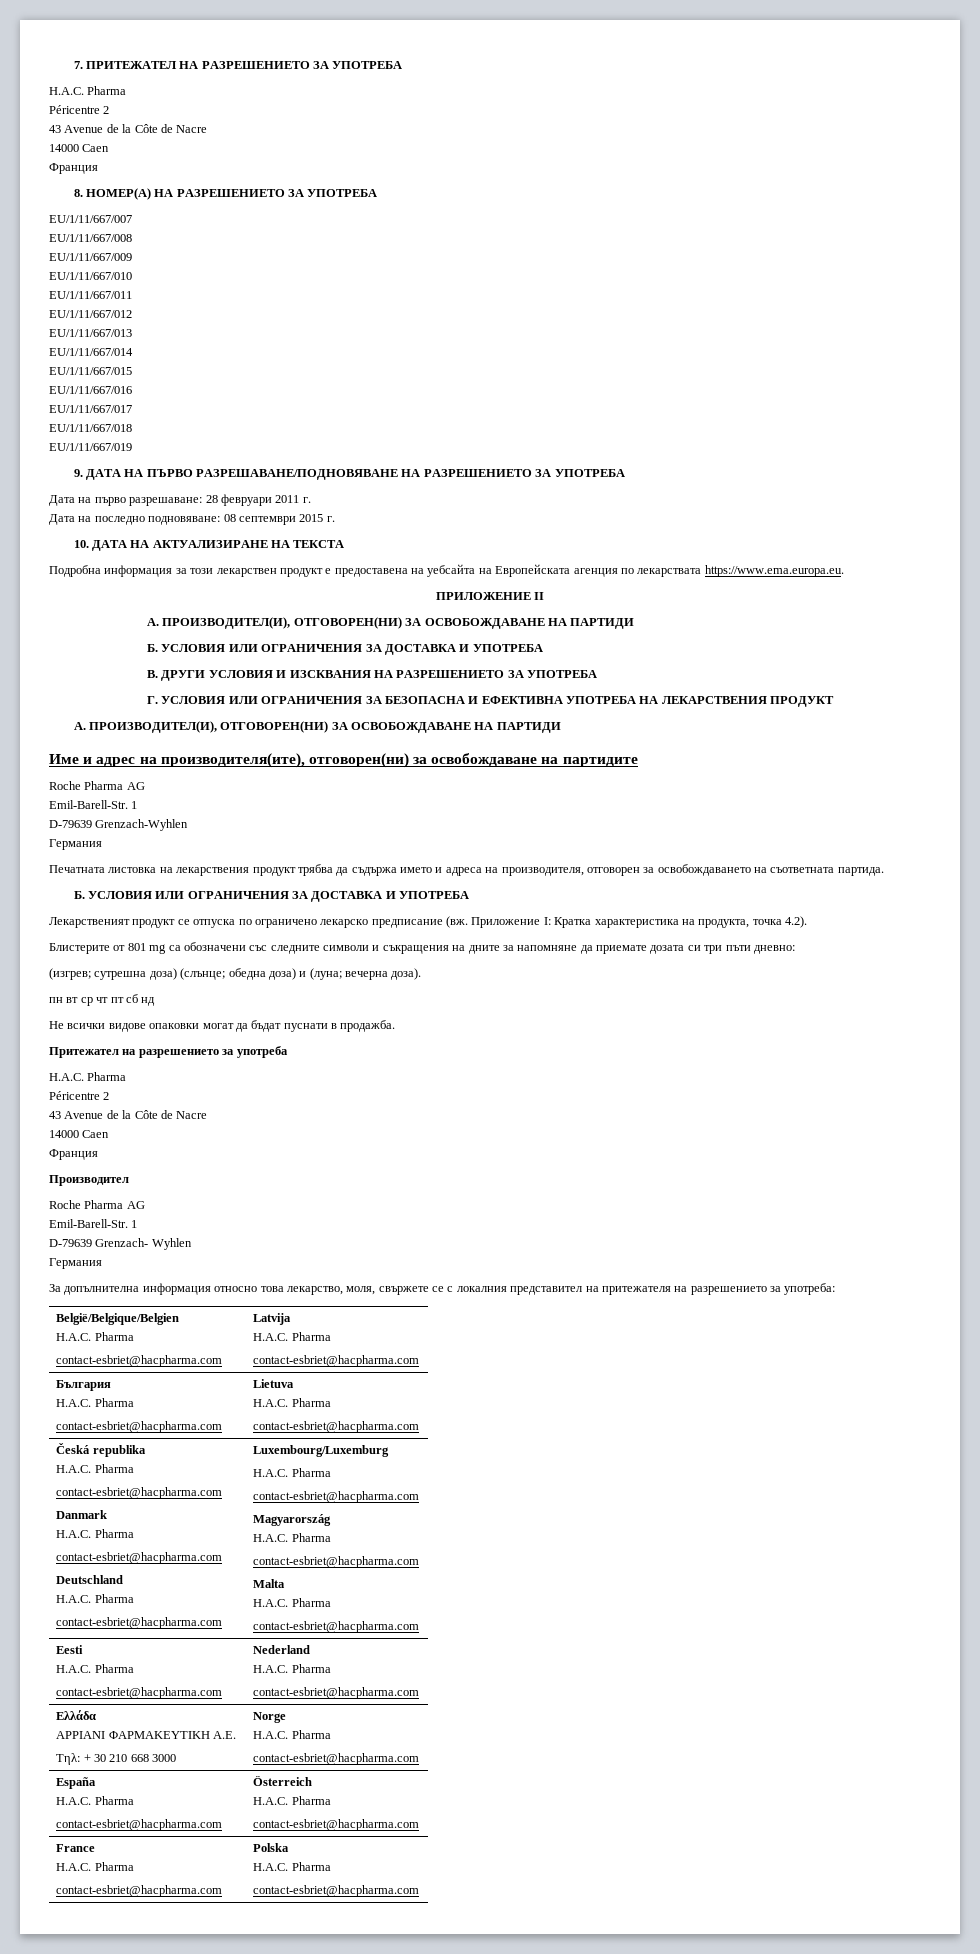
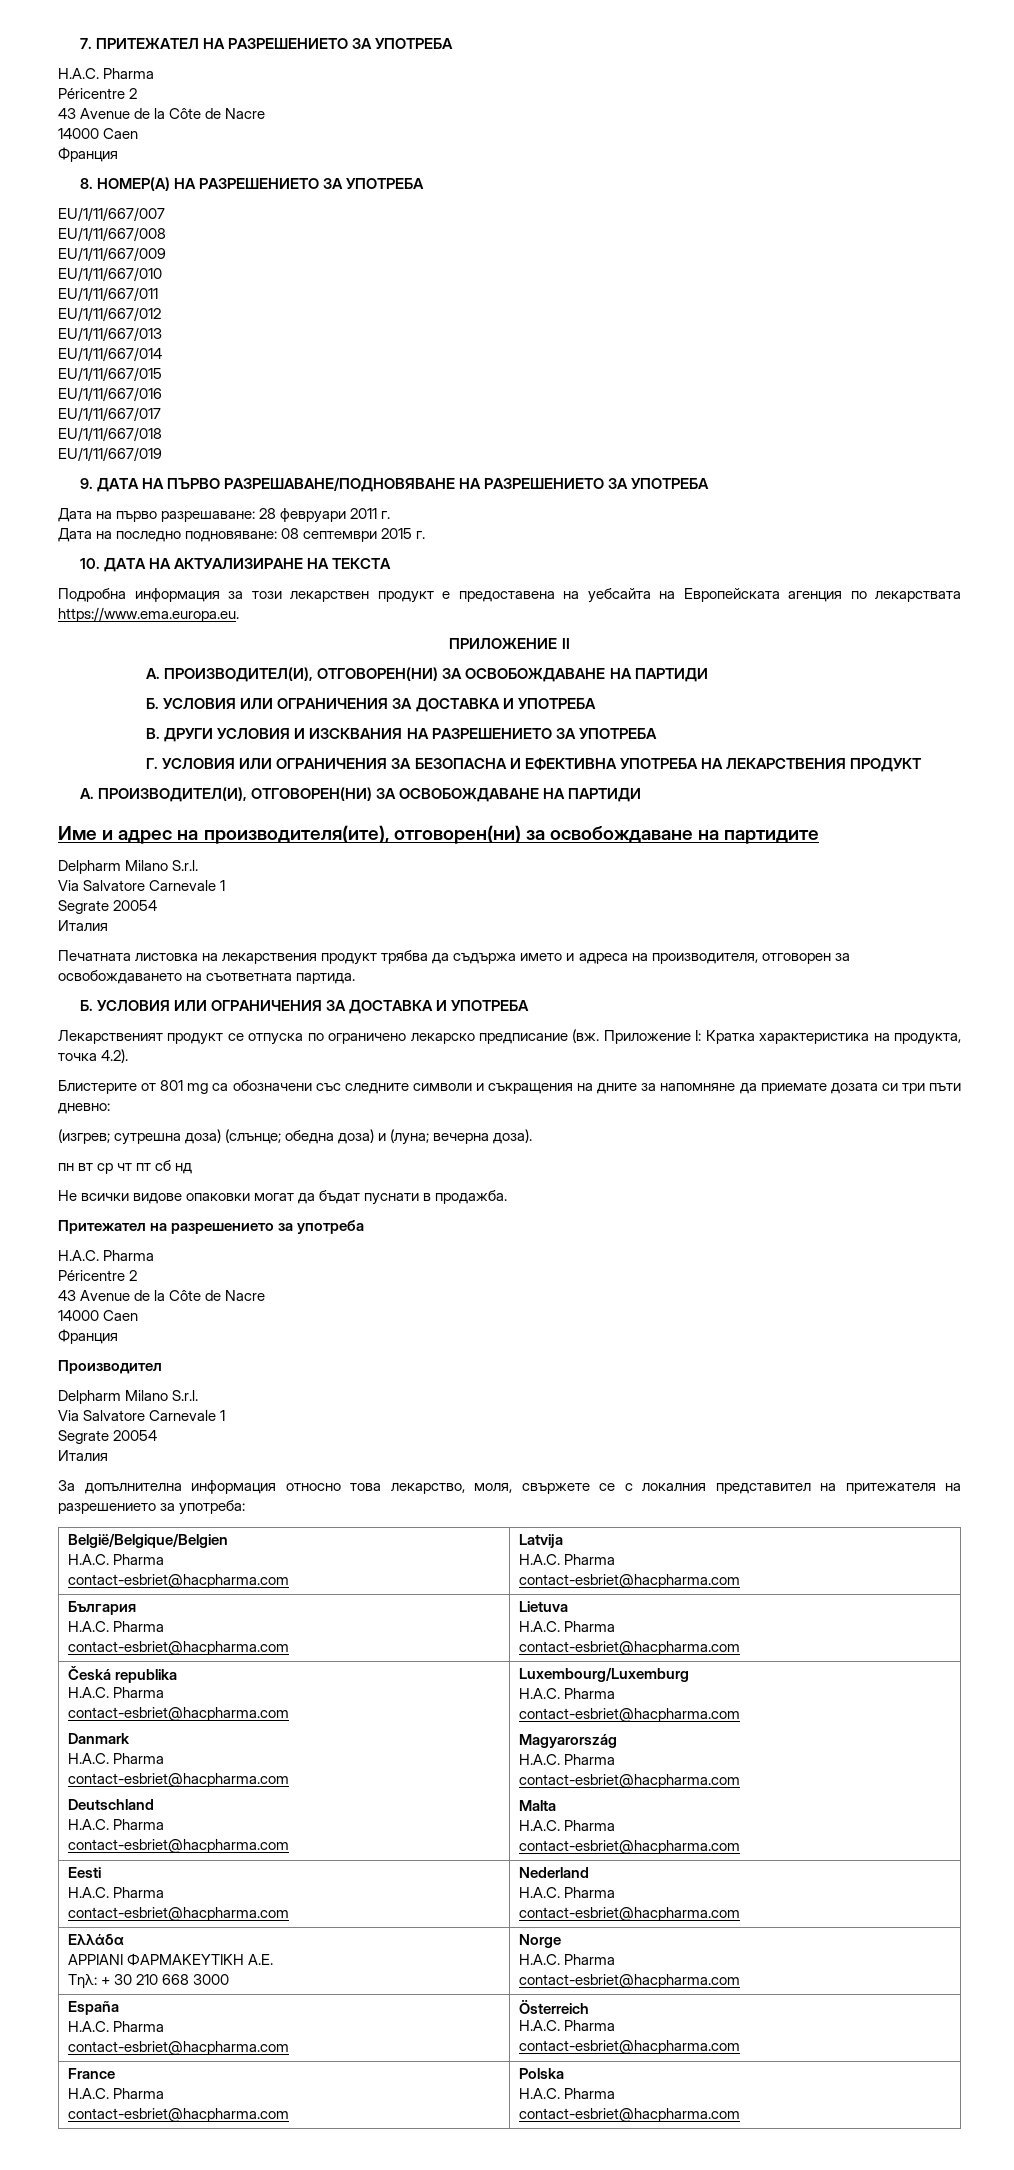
  Име и адрес на производителя(ите), отговорен(ни) за освобождаване на партидите
- Roche Pharma AG
- Emil-Barell-Str. 1
- D-79639 Grenzach-Wyhlen
- Германия
+ Delpharm Milano S.r.l.
+ Via Salvatore Carnevale 1
+ Segrate 20054
+ Италия
  Производител
- Roche Pharma AG
- Emil-Barell-Str. 1
- D-79639 Grenzach- Wyhlen
- Германия
+ Delpharm Milano S.r.l.
+ Via Salvatore Carnevale 1
+ Segrate 20054
+ Италия

